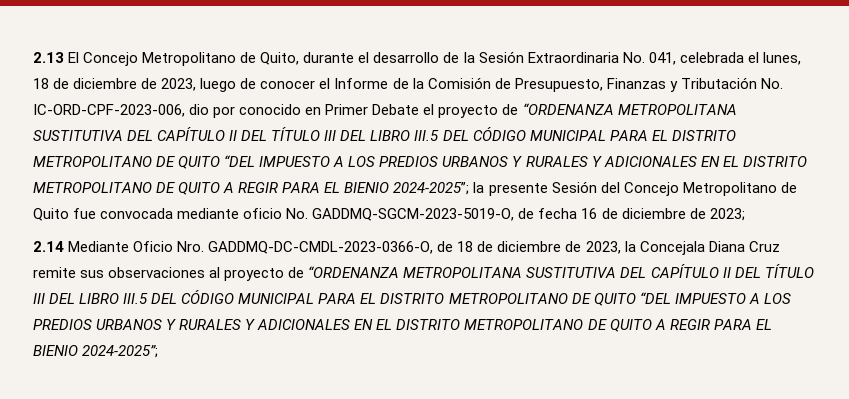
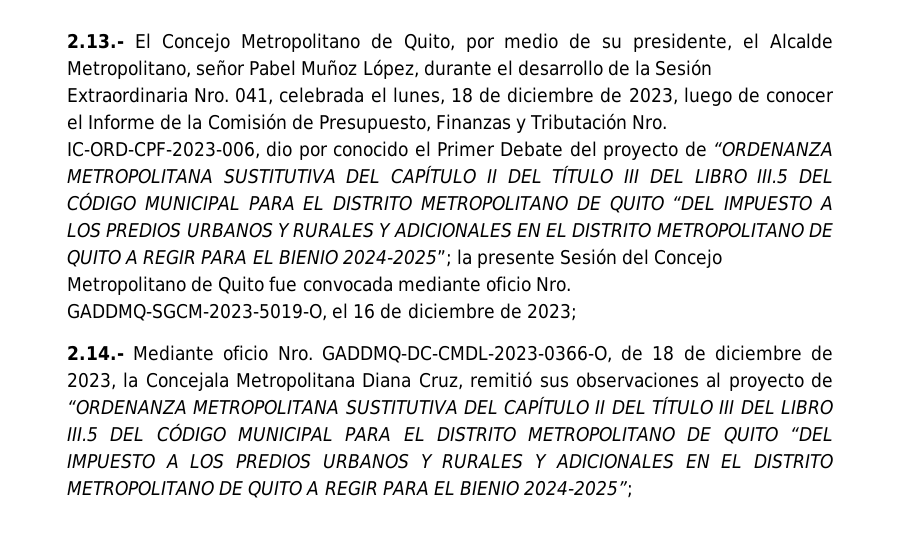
- 2.13 El Concejo Metropolitano de Quito, durante el desarrollo de la Sesión Extraordinaria No. 041, celebrada el lunes, 18 de diciembre de 2023, luego de conocer el Informe de la Comisión de Presupuesto, Finanzas y Tributación No. IC-ORD-CPF-2023-006, dio por conocido en Primer Debate el proyecto de “ORDENANZA METROPOLITANA SUSTITUTIVA DEL CAPÍTULO II DEL TÍTULO III DEL LIBRO III.5 DEL CÓDIGO MUNICIPAL PARA EL DISTRITO METROPOLITANO DE QUITO “DEL IMPUESTO A LOS PREDIOS URBANOS Y RURALES Y ADICIONALES EN EL DISTRITO METROPOLITANO DE QUITO A REGIR PARA EL BIENIO 2024-2025”;
+ 2.13.- El Concejo Metropolitano de Quito, por medio de su presidente, el Alcalde Metropolitano, señor Pabel Muñoz López, durante el desarrollo de la Sesión Extraordinaria Nro. 041, celebrada el lunes, 18 de diciembre de 2023, luego de conocer el Informe de la Comisión de Presupuesto, Finanzas y Tributación Nro. IC-ORD-CPF-2023-006, dio por conocido el Primer Debate del proyecto de “ORDENANZA METROPOLITANA SUSTITUTIVA DEL CAPÍTULO II DEL TÍTULO III DEL LIBRO III.5 DEL CÓDIGO MUNICIPAL PARA EL DISTRITO METROPOLITANO DE QUITO “DEL IMPUESTO A LOS PREDIOS URBANOS Y RURALES Y ADICIONALES EN EL DISTRITO METROPOLITANO DE QUITO A REGIR PARA EL BIENIO 2024-2025”;
- la presente Sesión del Concejo Metropolitano de Quito fue convocada mediante oficio No. GADDMQ-SGCM-2023-5019-O, de fecha 16 de diciembre de 2023;
+ la presente Sesión del Concejo Metropolitano de Quito fue convocada mediante oficio Nro. GADDMQ-SGCM-2023-5019-O, el 16 de diciembre de 2023;
- 2.14 Mediante Oficio Nro. GADDMQ-DC-CMDL-2023-0366-O, de 18 de diciembre de 2023, la Concejala Diana Cruz remite sus observaciones al proyecto de “ORDENANZA METROPOLITANA SUSTITUTIVA DEL CAPÍTULO II DEL TÍTULO III DEL LIBRO III.5 DEL CÓDIGO MUNICIPAL PARA EL DISTRITO METROPOLITANO DE QUITO “DEL IMPUESTO A LOS PREDIOS URBANOS Y RURALES Y ADICIONALES EN EL DISTRITO METROPOLITANO DE QUITO A REGIR PARA EL BIENIO 2024-2025”;
+ 2.14.- Mediante oficio Nro. GADDMQ-DC-CMDL-2023-0366-O, de 18 de diciembre de 2023, la Concejala Metropolitana Diana Cruz, remitió sus observaciones al proyecto de “ORDENANZA METROPOLITANA SUSTITUTIVA DEL CAPÍTULO II DEL TÍTULO III DEL LIBRO III.5 DEL CÓDIGO MUNICIPAL PARA EL DISTRITO METROPOLITANO DE QUITO “DEL IMPUESTO A LOS PREDIOS URBANOS Y RURALES Y ADICIONALES EN EL DISTRITO METROPOLITANO DE QUITO A REGIR PARA EL BIENIO 2024-2025”;

